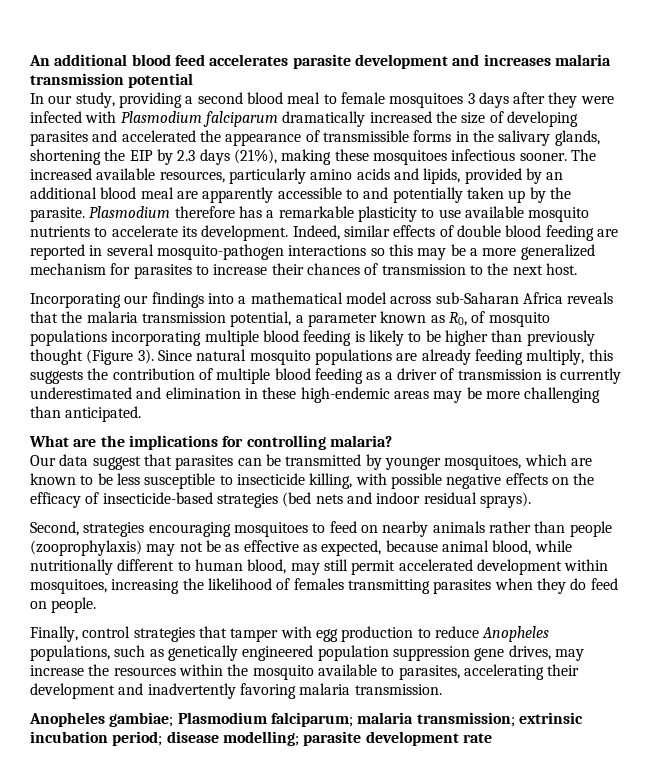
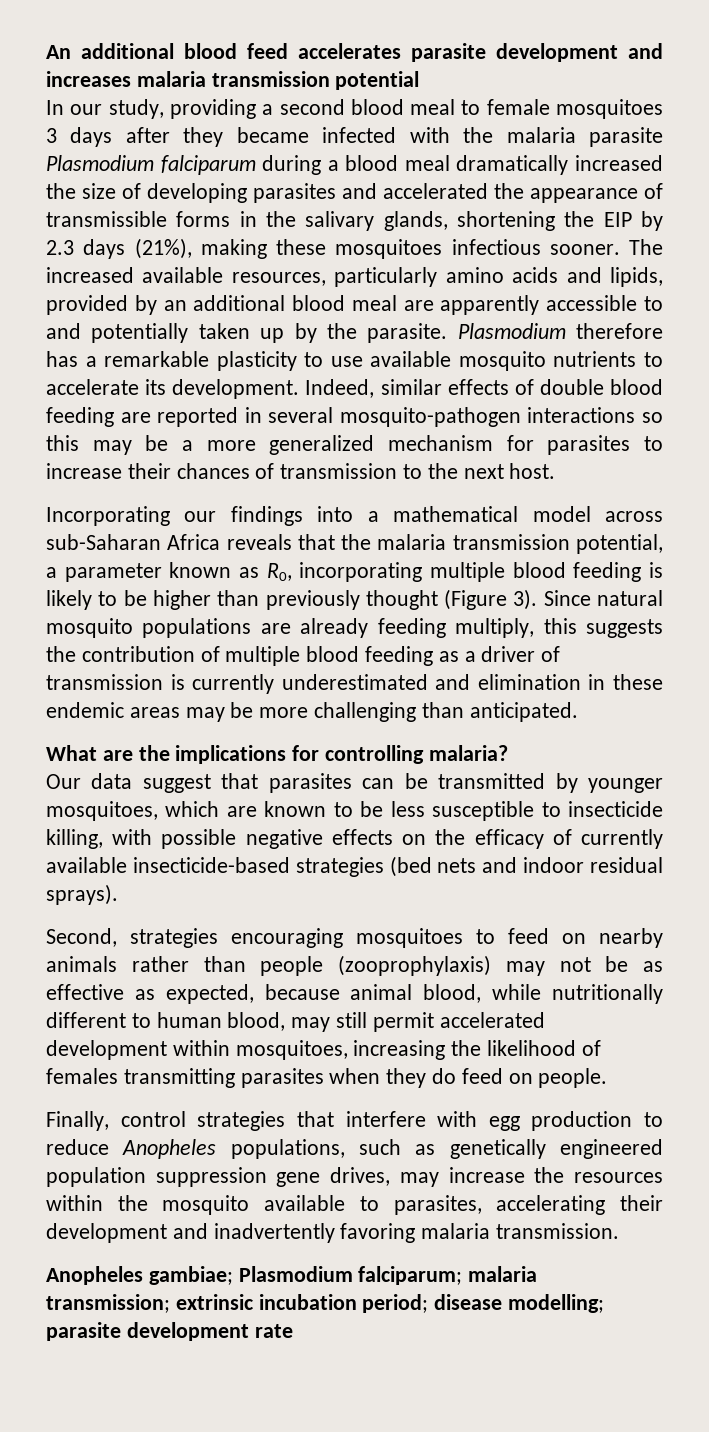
- In our study, providing a second blood meal to female mosquitoes 3 days after they were infected with Plasmodium falciparum dramatically increased the size of developing parasites and accelerated the appearance of transmissible forms in the salivary glands, shortening the EIP by 2.3 days (21%), making these mosquitoes infectious sooner.
+ In our study, providing a second blood meal to female mosquitoes 3 days after they became infected with the malaria parasite Plasmodium falciparum during a blood meal dramatically increased the size of developing parasites and accelerated the appearance of transmissible forms in the salivary glands, shortening the EIP by 2.3 days (21%), making these mosquitoes infectious sooner.
- Incorporating our findings into a mathematical model across sub-Saharan Africa reveals that the malaria transmission potential, a parameter known as R0, of mosquito populations incorporating multiple blood feeding is likely to be higher than previously thought (Figure 3).
+ Incorporating our findings into a mathematical model across sub-Saharan Africa reveals that the malaria transmission potential, a parameter known as R0, incorporating multiple blood feeding is likely to be higher than previously thought (Figure 3).
- Since natural mosquito populations are already feeding multiply, this suggests the contribution of multiple blood feeding as a driver of transmission is currently underestimated and elimination in these high-endemic areas may be more challenging than anticipated.
+ Since natural mosquito populations are already feeding multiply, this suggests the contribution of multiple blood feeding as a driver of transmission is currently underestimated and elimination in these endemic areas may be more challenging than anticipated.
- Our data suggest that parasites can be transmitted by younger mosquitoes, which are known to be less susceptible to insecticide killing, with possible negative effects on the efficacy of insecticide-based strategies (bed nets and indoor residual sprays).
+ Our data suggest that parasites can be transmitted by younger mosquitoes, which are known to be less susceptible to insecticide killing, with possible negative effects on the efficacy of currently available insecticide-based strategies (bed nets and indoor residual sprays).
- Finally, control strategies that tamper with egg production to reduce Anopheles populations, such as genetically engineered population suppression gene drives, may increase the resources within the mosquito available to parasites, accelerating their development and inadvertently favoring malaria transmission.
+ Finally, control strategies that interfere with egg production to reduce Anopheles populations, such as genetically engineered population suppression gene drives, may increase the resources within the mosquito available to parasites, accelerating their development and inadvertently favoring malaria transmission.

